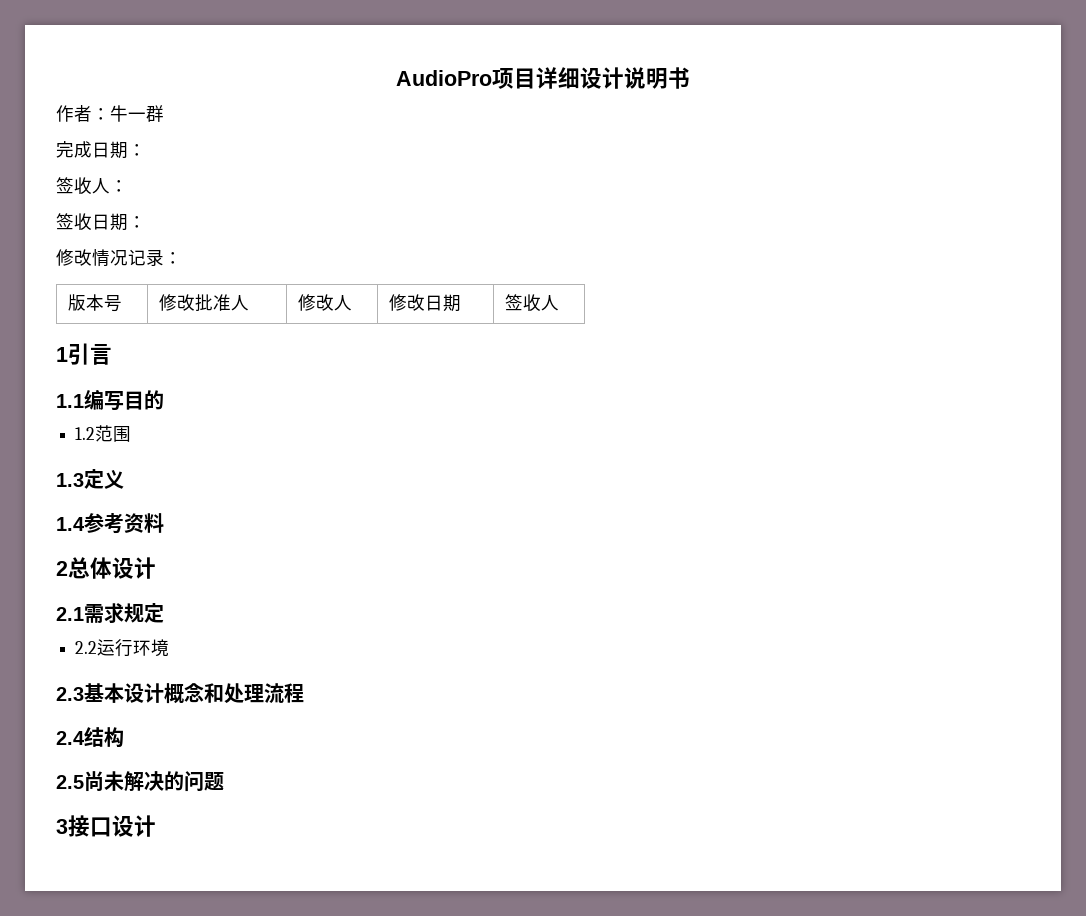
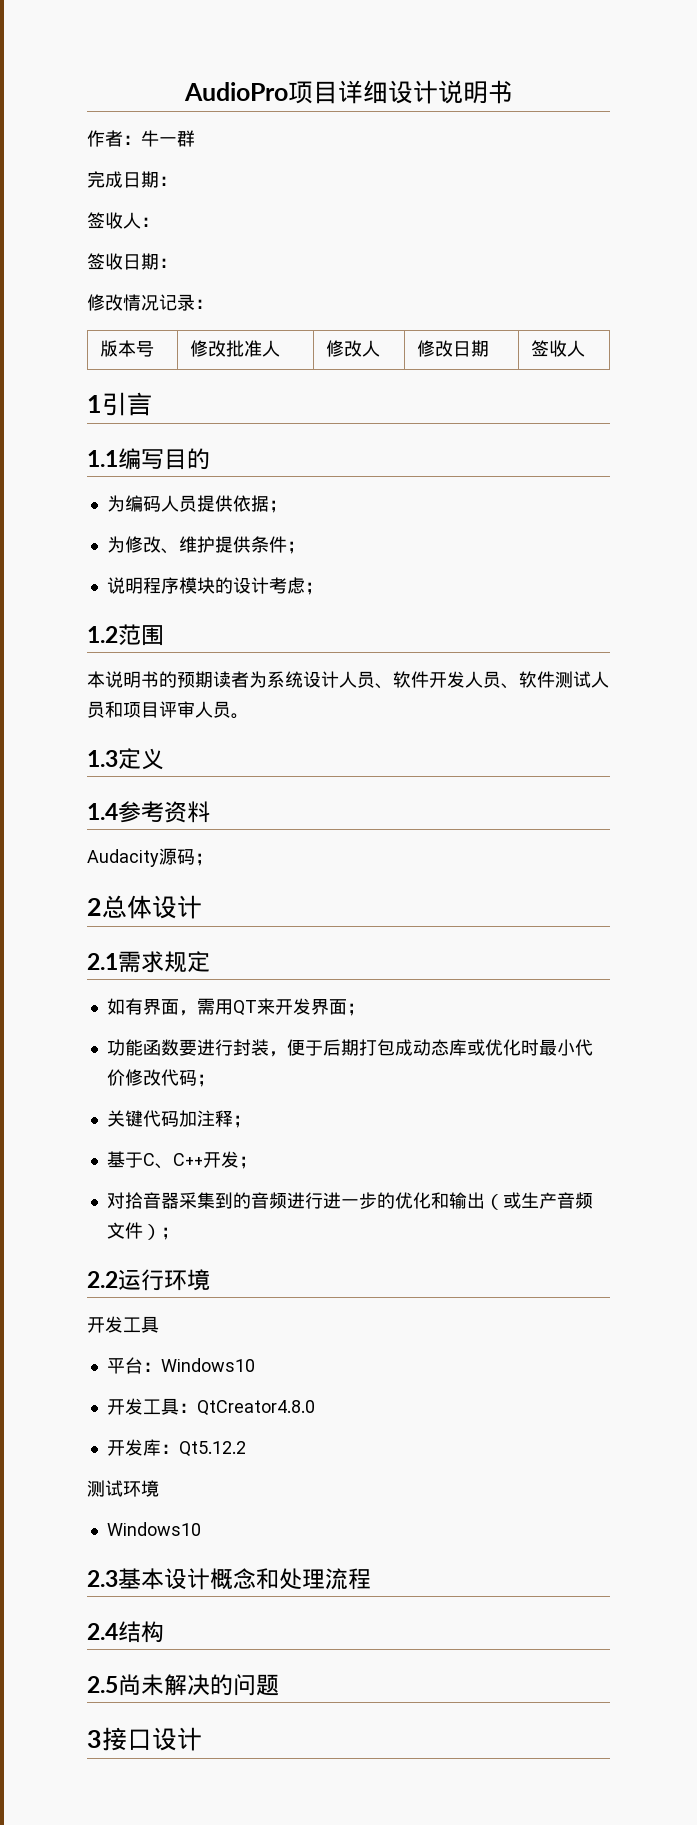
+ 为编码人员提供依据；
+ 为修改、维护提供条件；
+ 说明程序模块的设计考虑；
  1.2范围
+ 本说明书的预期读者为系统设计人员、软件开发人员、软件测试人员和项目评审人员。
+ Audacity源码；
+ 如有界面，需用QT来开发界面；
+ 功能函数要进行封装，便于后期打包成动态库或优化时最小代价修改代码；
+ 关键代码加注释；
+ 基于C、C++开发；
+ 对拾音器采集到的音频进行进一步的优化和输出（或生产音频文件）；
  2.2运行环境
+ 开发工具
+ 平台：Windows10
+ 开发工具：QtCreator4.8.0
+ 开发库：Qt5.12.2
+ 测试环境
+ Windows10

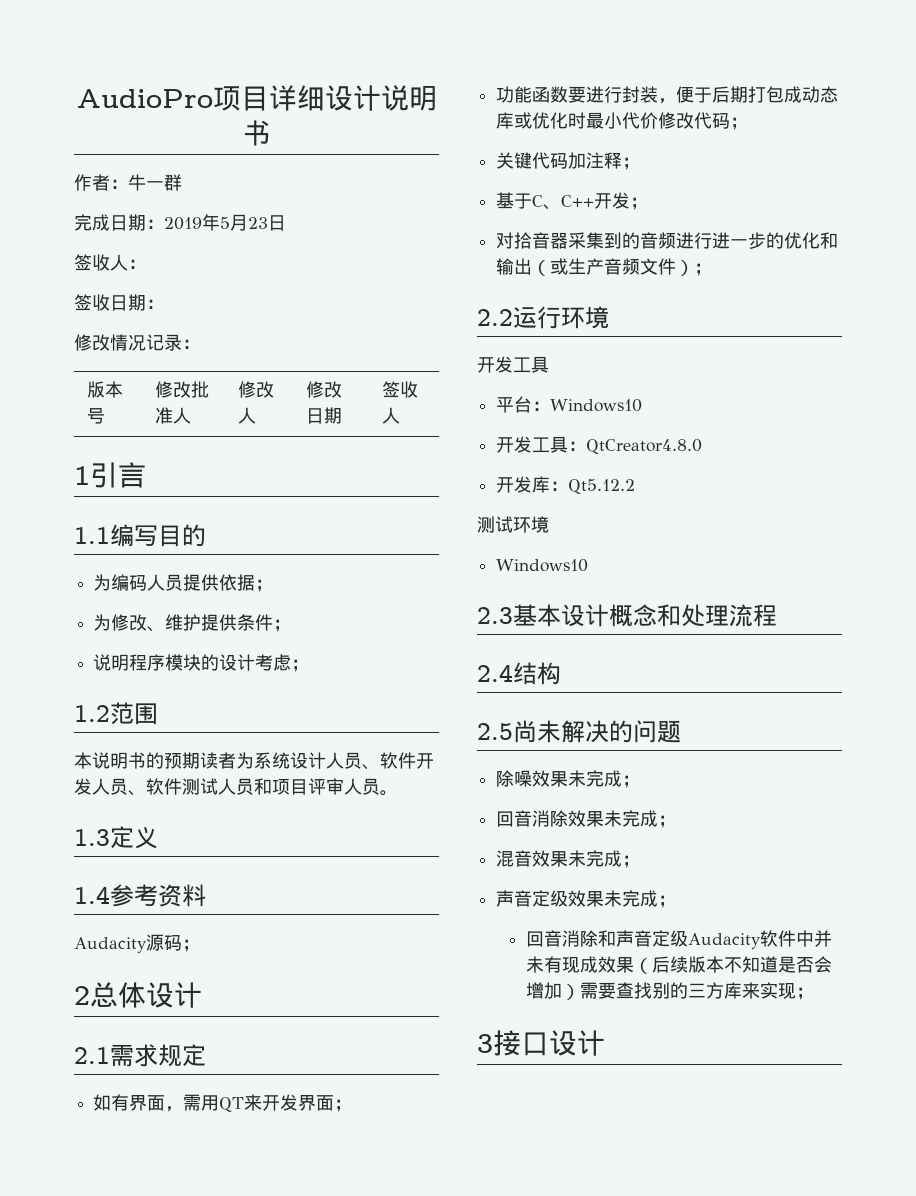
- 完成日期：
+ 完成日期：2019年5月23日
+ 除噪效果未完成；
+ 回音消除效果未完成；
+ 混音效果未完成；
+ 声音定级效果未完成；
+ 回音消除和声音定级Audacity软件中并未有现成效果（后续版本不知道是否会增加）需要查找别的三方库来实现；

